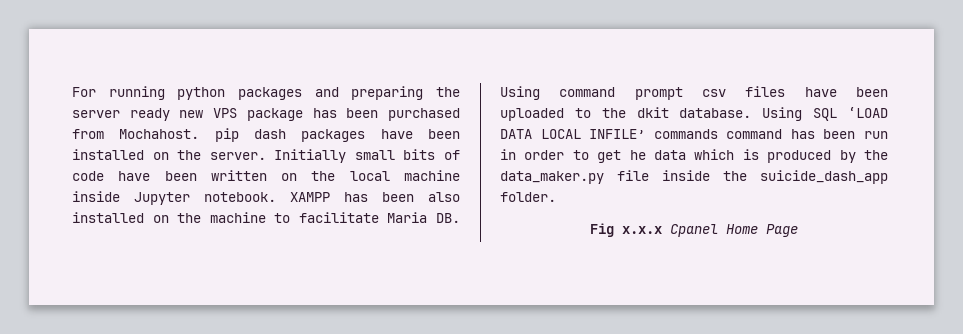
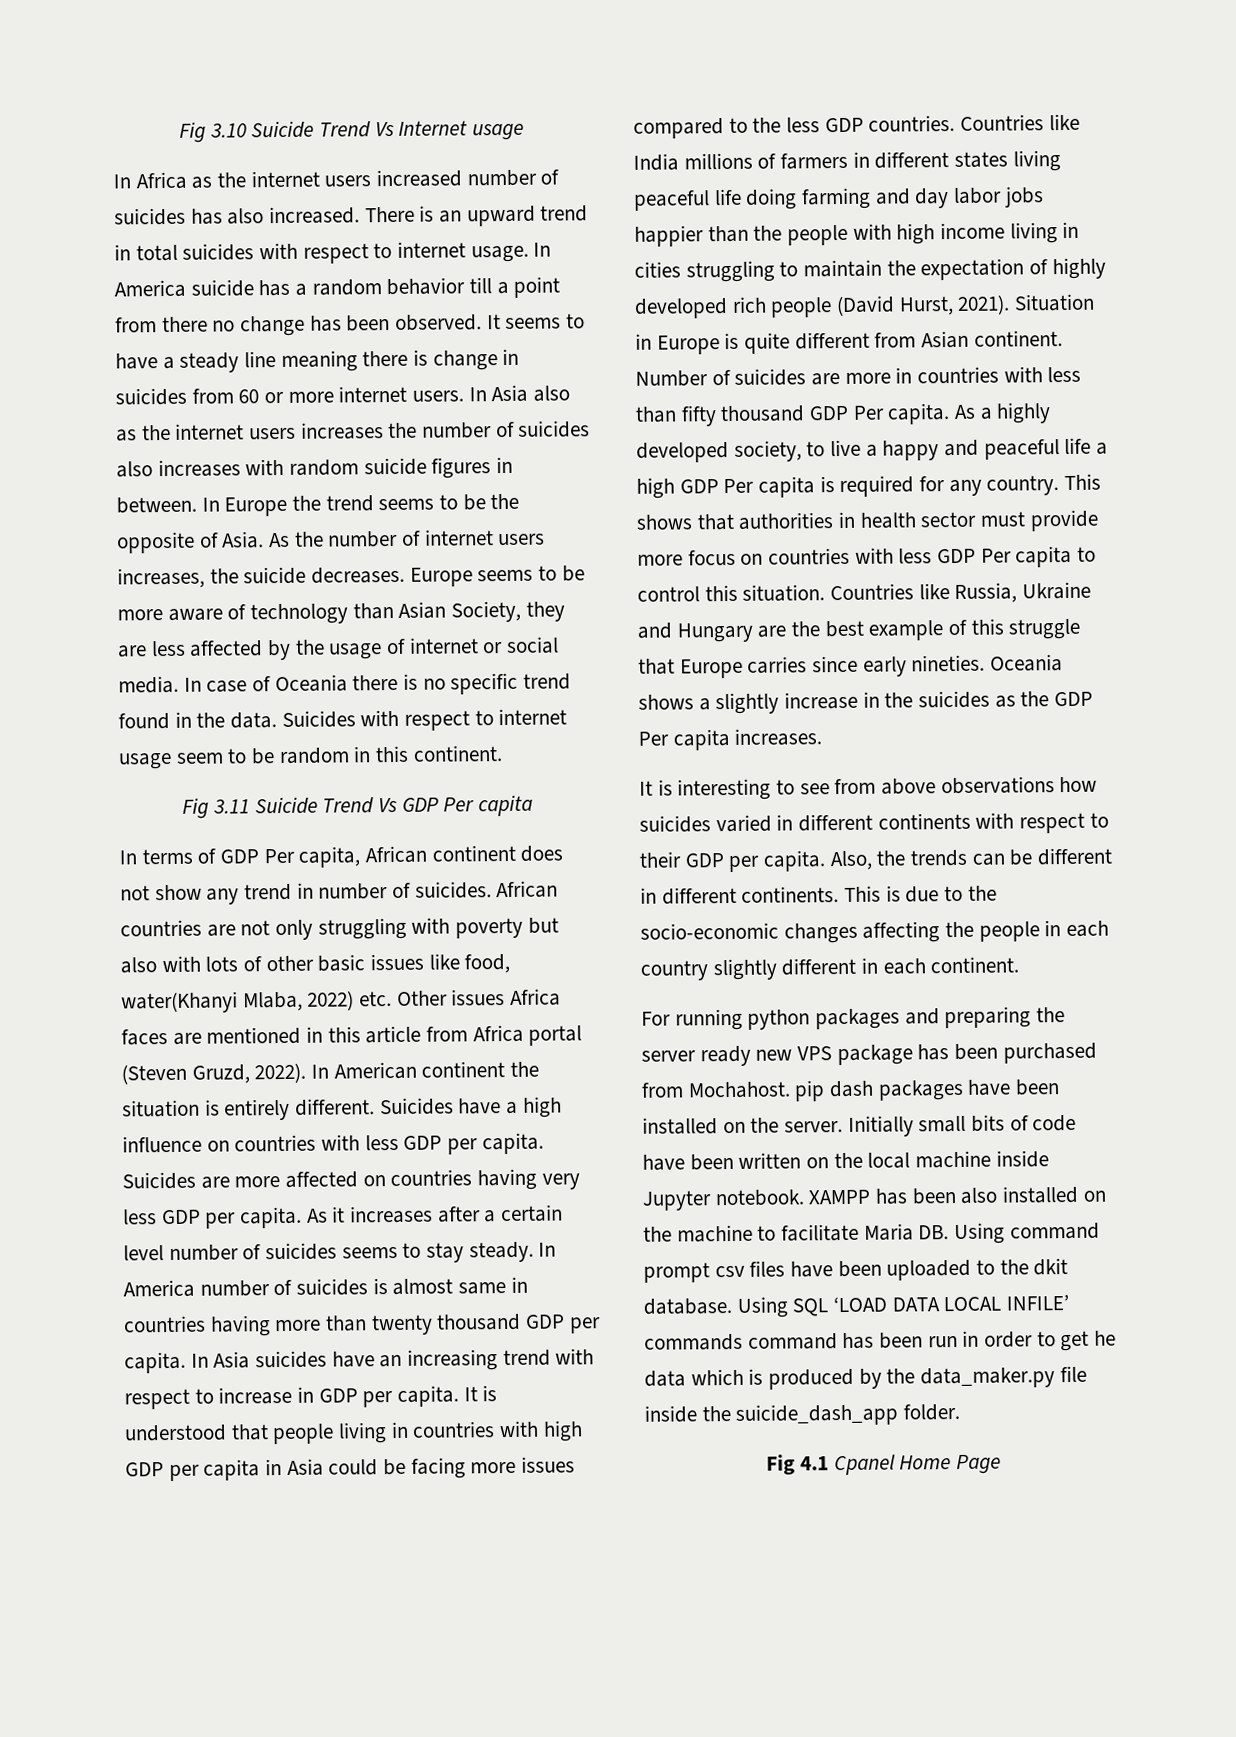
+ Fig 3.10 Suicide Trend Vs Internet usage
+ In Africa as the internet users increased number of suicides has also increased. There is an upward trend in total suicides with respect to internet usage. In America suicide has a random behavior till a point from there no change has been observed. It seems to have a steady line meaning there is change in suicides from 60 or more internet users. In Asia also as the internet users increases the number of suicides also increases with random suicide figures in between. In Europe the trend seems to be the opposite of Asia. As the number of internet users increases, the suicide decreases. Europe seems to be more aware of technology than Asian Society, they are less affected by the usage of internet or social media. In case of Oceania there is no specific trend found in the data. Suicides with respect to internet usage seem to be random in this continent.
+ Fig 3.11 Suicide Trend Vs GDP Per capita
+ In terms of GDP Per capita, African continent does not show any trend in number of suicides. African countries are not only struggling with poverty but also with lots of other basic issues like food, water(Khanyi Mlaba, 2022) etc. Other issues Africa faces are mentioned in this article from Africa portal (Steven Gruzd, 2022). In American continent the situation is entirely different. Suicides have a high influence on countries with less GDP per capita. Suicides are more affected on countries having very less GDP per capita. As it increases after a certain level number of suicides seems to stay steady. In America number of suicides is almost same in countries having more than twenty thousand GDP per capita. In Asia suicides have an increasing trend with respect to increase in GDP per capita. It is understood that people living in countries with high GDP per capita in Asia could be facing more issues compared to the less GDP countries. Countries like India millions of farmers in different states living peaceful life doing farming and day labor jobs happier than the people with high income living in cities struggling to maintain the expectation of highly developed rich people (David Hurst, 2021). Situation in Europe is quite different from Asian continent. Number of suicides are more in countries with less than fifty thousand GDP Per capita. As a highly developed society, to live a happy and peaceful life a high GDP Per capita is required for any country. This shows that authorities in health sector must provide more focus on countries with less GDP Per capita to control this situation. Countries like Russia, Ukraine and Hungary are the best example of this struggle that Europe carries since early nineties. Oceania shows a slightly increase in the suicides as the GDP Per capita increases.
+ It is interesting to see from above observations how suicides varied in different continents with respect to their GDP per capita. Also, the trends can be different in different continents. This is due to the socio-economic changes affecting the people in each country slightly different in each continent.
- Fig x.x.x Cpanel Home Page
+ Fig 4.1 Cpanel Home Page

